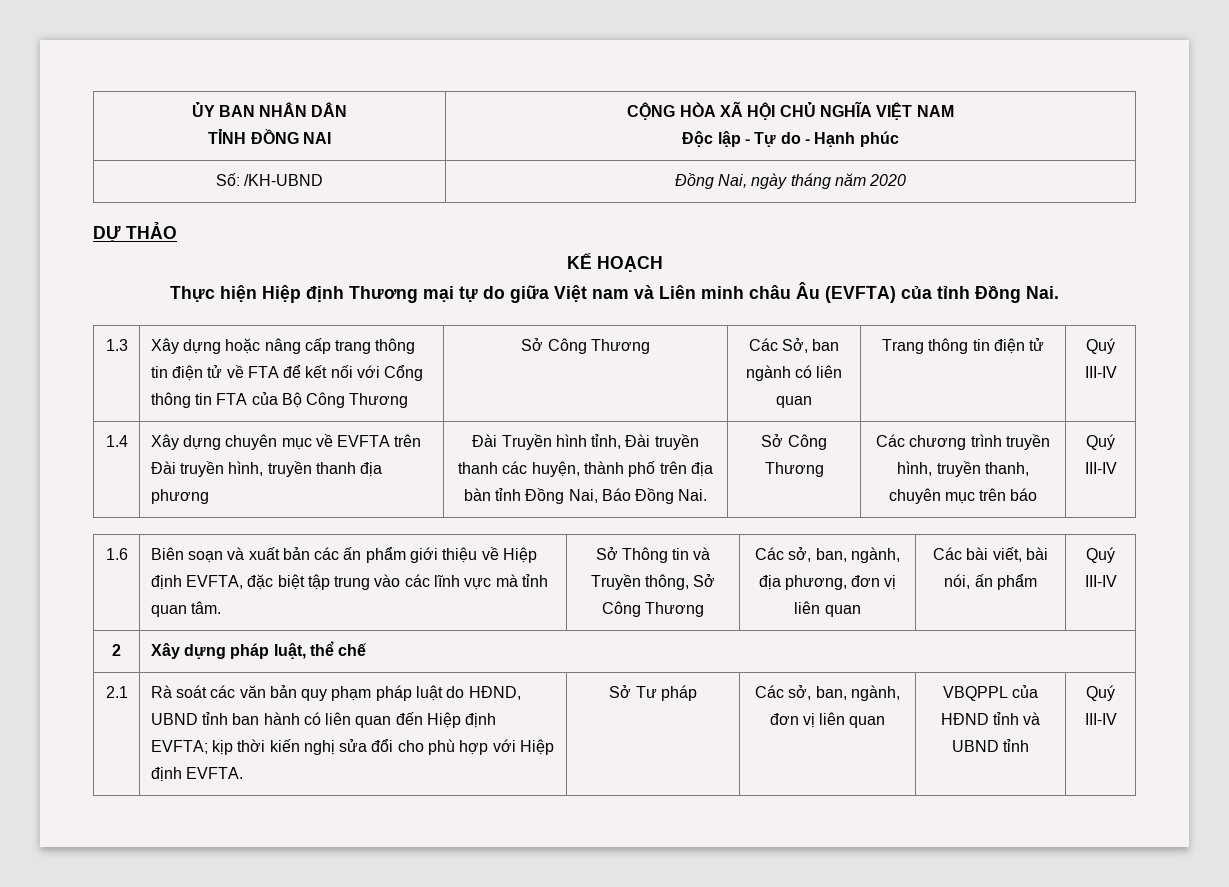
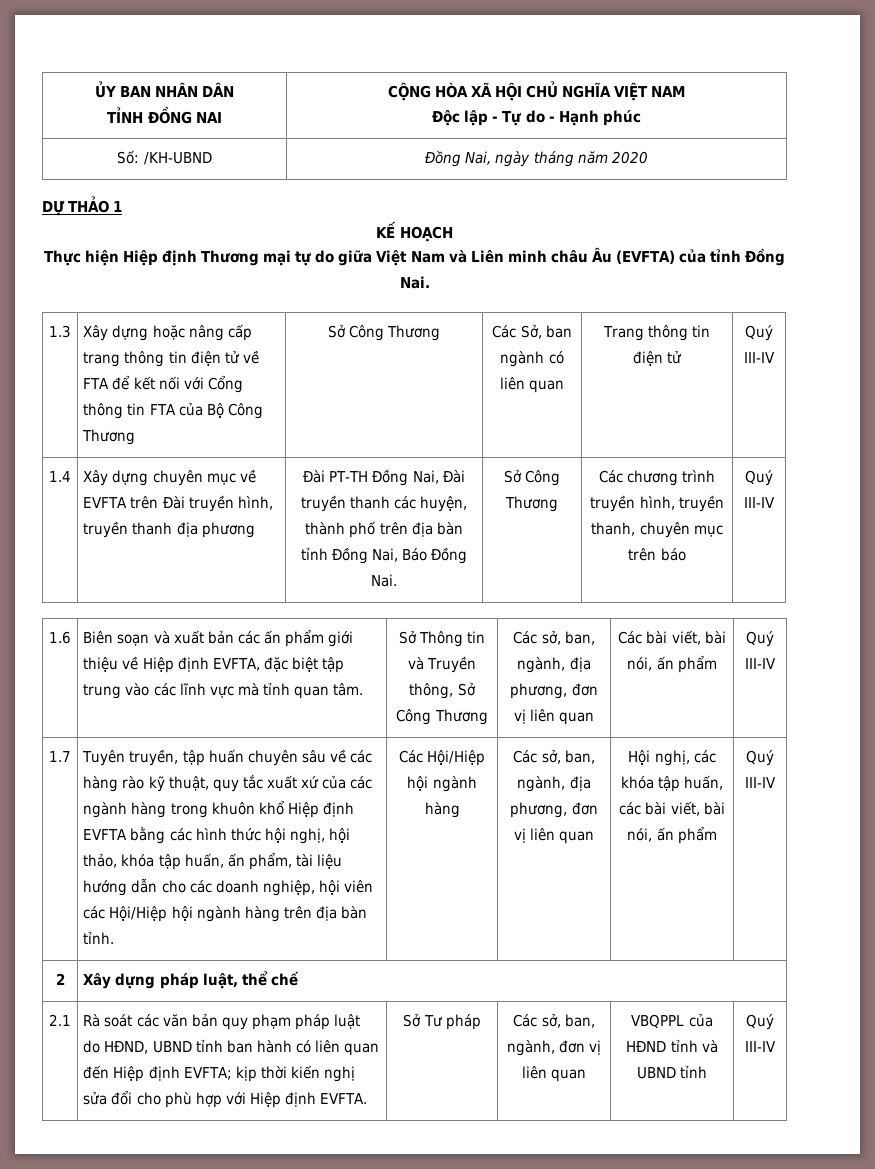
- DỰ THẢO
+ DỰ THẢO 1
- Thực hiện Hiệp định Thương mại tự do giữa Việt nam và Liên minh châu Âu (EVFTA) của tỉnh Đồng Nai.
+ Thực hiện Hiệp định Thương mại tự do giữa Việt Nam và Liên minh châu Âu (EVFTA) của tỉnh Đồng Nai.
- Đài Truyền hình tỉnh, Đài truyền thanh các huyện, thành phố trên địa bàn tỉnh Đồng Nai, Báo Đồng Nai.
+ Đài PT-TH Đồng Nai, Đài truyền thanh các huyện, thành phố trên địa bàn tỉnh Đồng Nai, Báo Đồng Nai.
+ 1.7 | Tuyên truyền, tập huấn chuyên sâu về các hàng rào kỹ thuật, quy tắc xuất xứ của các ngành hàng trong khuôn khổ Hiệp định EVFTA bằng các hình thức hội nghị, hội thảo, khóa tập huấn, ấn phẩm, tài liệu hướng dẫn cho các doanh nghiệp, hội viên các Hội/Hiệp hội ngành hàng trên địa bàn tỉnh. | Các Hội/Hiệp hội ngành hàng | Các sở, ban, ngành, địa phương, đơn vị liên quan | Hội nghị, các khóa tập huấn, các bài viết, bài nói, ấn phẩm | Quý III-IV

